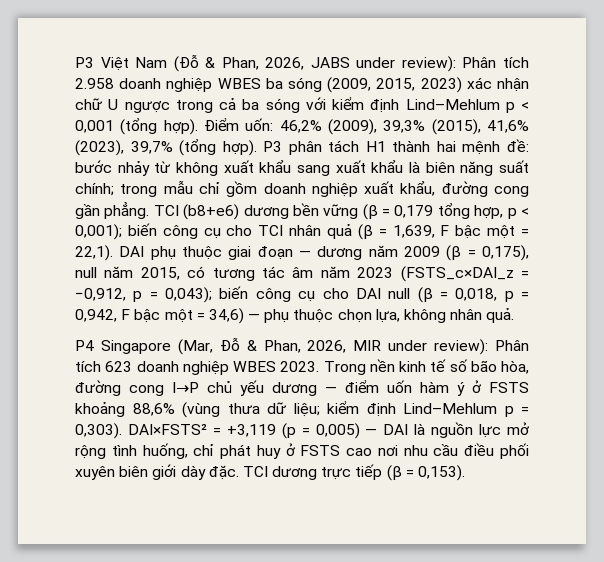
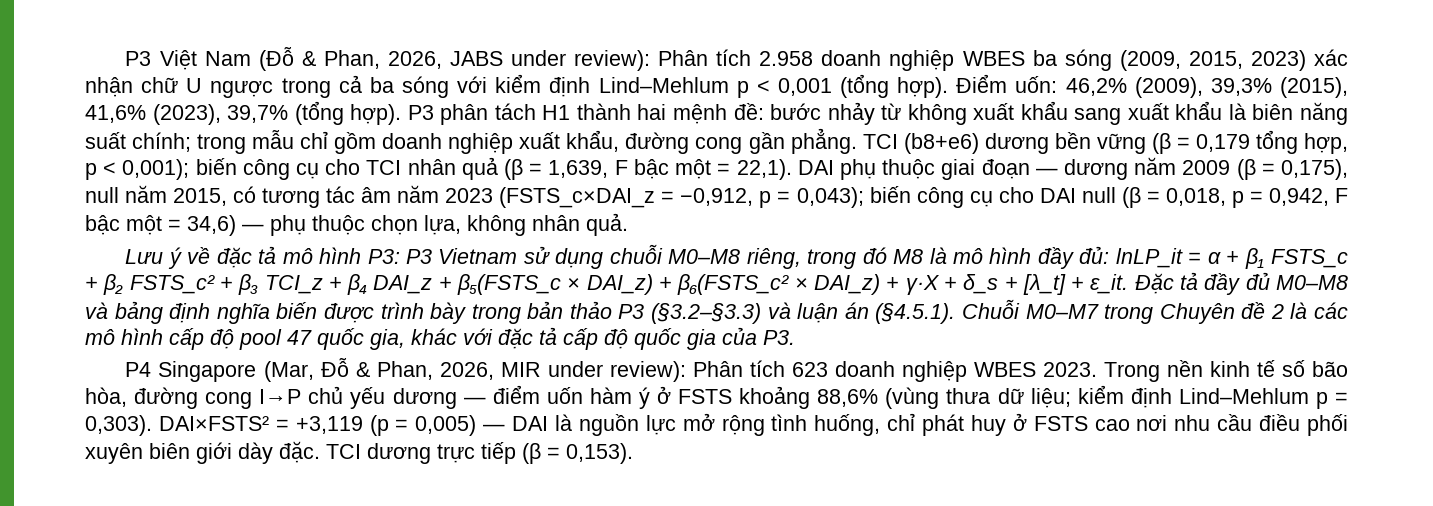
+ Lưu ý về đặc tả mô hình P3: P3 Vietnam sử dụng chuỗi M0–M8 riêng, trong đó M8 là mô hình đầy đủ: lnLP_it = α + β₁ FSTS_c + β₂ FSTS_c² + β₃ TCI_z + β₄ DAI_z + β₅(FSTS_c × DAI_z) + β₆(FSTS_c² × DAI_z) + γ·X + δ_s + [λ_t] + ε_it. Đặc tả đầy đủ M0–M8 và bảng định nghĩa biến được trình bày trong bản thảo P3 (§3.2–§3.3) và luận án (§4.5.1). Chuỗi M0–M7 trong Chuyên đề 2 là các mô hình cấp độ pool 47 quốc gia, khác với đặc tả cấp độ quốc gia của P3.

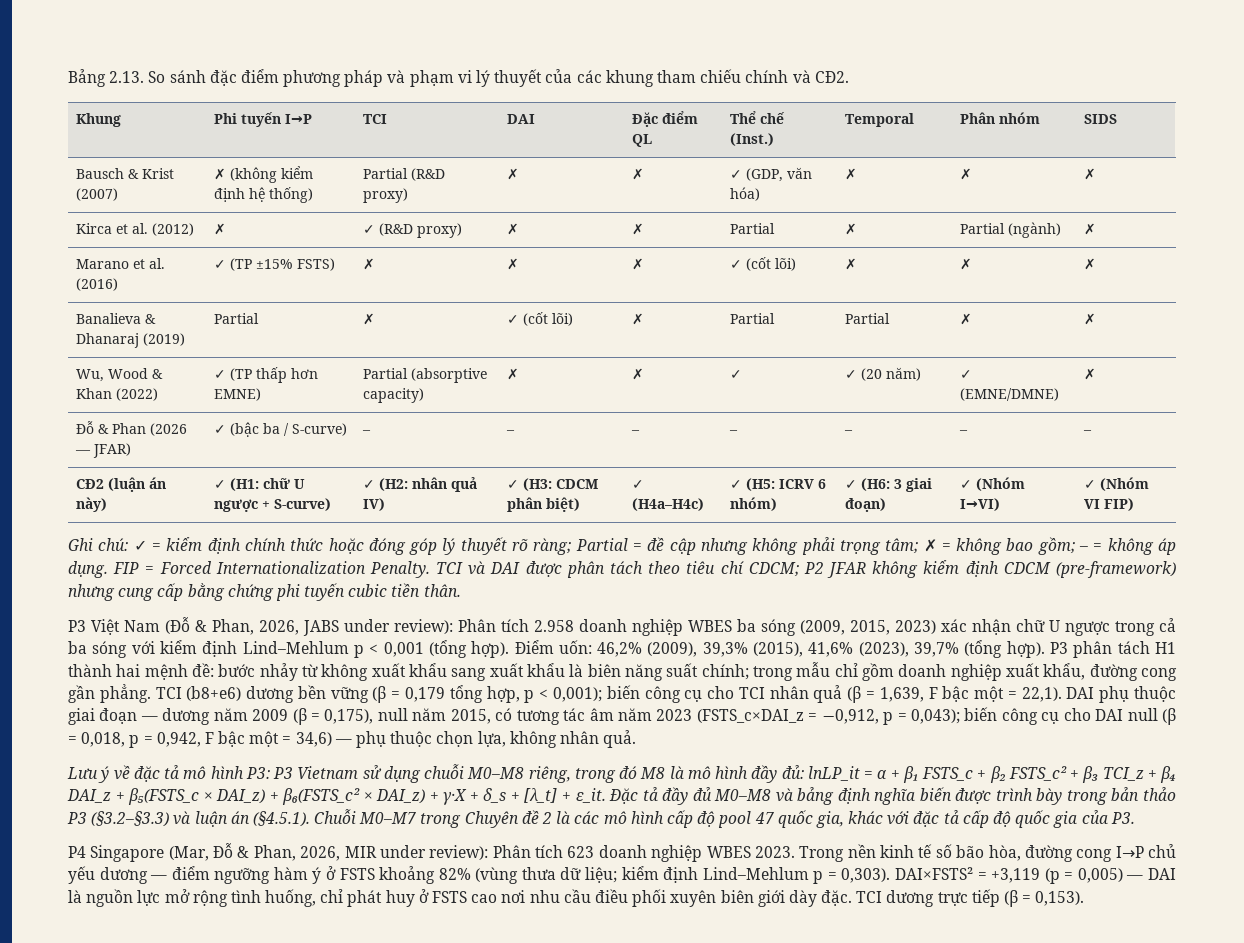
+ Bảng 2.13. So sánh đặc điểm phương pháp và phạm vi lý thuyết của các khung tham chiếu chính và CĐ2.
+ Khung | Phi tuyến I→P | TCI | DAI | Đặc điểm QL | Thể chế (Inst.) | Temporal | Phân nhóm | SIDS
+ Bausch & Krist (2007) | ✗ (không kiểm định hệ thống) | Partial (R&D proxy) | ✗ | ✗ | ✓ (GDP, văn hóa) | ✗ | ✗ | ✗
+ Kirca et al. (2012) | ✗ | ✓ (R&D proxy) | ✗ | ✗ | Partial | ✗ | Partial (ngành) | ✗
+ Marano et al. (2016) | ✓ (TP ±15% FSTS) | ✗ | ✗ | ✗ | ✓ (cốt lõi) | ✗ | ✗ | ✗
+ Banalieva & Dhanaraj (2019) | Partial | ✗ | ✓ (cốt lõi) | ✗ | Partial | Partial | ✗ | ✗
+ Wu, Wood & Khan (2022) | ✓ (TP thấp hơn EMNE) | Partial (absorptive capacity) | ✗ | ✗ | ✓ | ✓ (20 năm) | ✓ (EMNE/DMNE) | ✗
+ Đỗ & Phan (2026 — JFAR) | ✓ (bậc ba / S-curve) | – | – | – | – | – | – | –
+ CĐ2 (luận án này) | ✓ (H1: chữ U ngược + S-curve) | ✓ (H2: nhân quả IV) | ✓ (H3: CDCM phân biệt) | ✓ (H4a–H4c) | ✓ (H5: ICRV 6 nhóm) | ✓ (H6: 3 giai đoạn) | ✓ (Nhóm I→VI) | ✓ (Nhóm VI FIP)
+ Ghi chú: ✓ = kiểm định chính thức hoặc đóng góp lý thuyết rõ ràng; Partial = đề cập nhưng không phải trọng tâm; ✗ = không bao gồm; – = không áp dụng. FIP = Forced Internationalization Penalty. TCI và DAI được phân tách theo tiêu chí CDCM; P2 JFAR không kiểm định CDCM (pre-framework) nhưng cung cấp bằng chứng phi tuyến cubic tiền thân.
- Trong nền kinh tế số bão hòa, đường cong I→P chủ yếu dương — điểm uốn hàm ý ở FSTS khoảng 88,6% (vùng thưa dữ liệu; kiểm định Lind–Mehlum p = 0,303).
+ Trong nền kinh tế số bão hòa, đường cong I→P chủ yếu dương — điểm ngưỡng hàm ý ở FSTS khoảng 82% (vùng thưa dữ liệu; kiểm định Lind–Mehlum p = 0,303).

